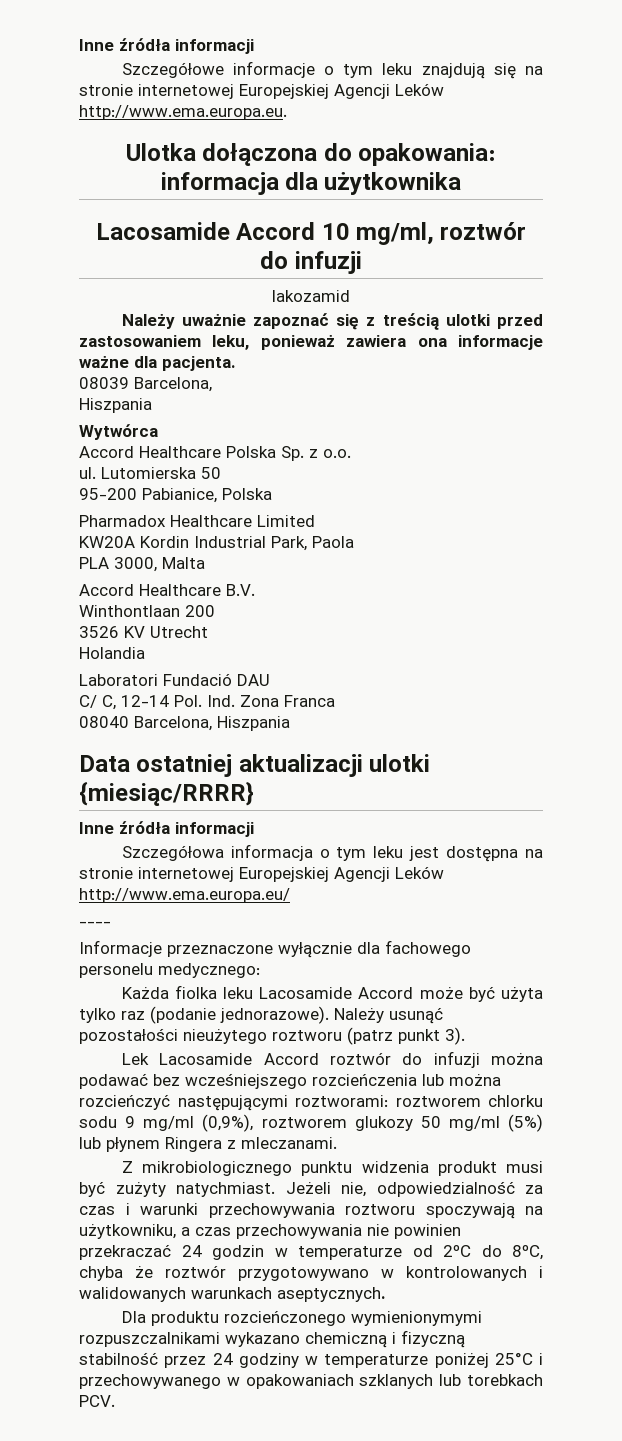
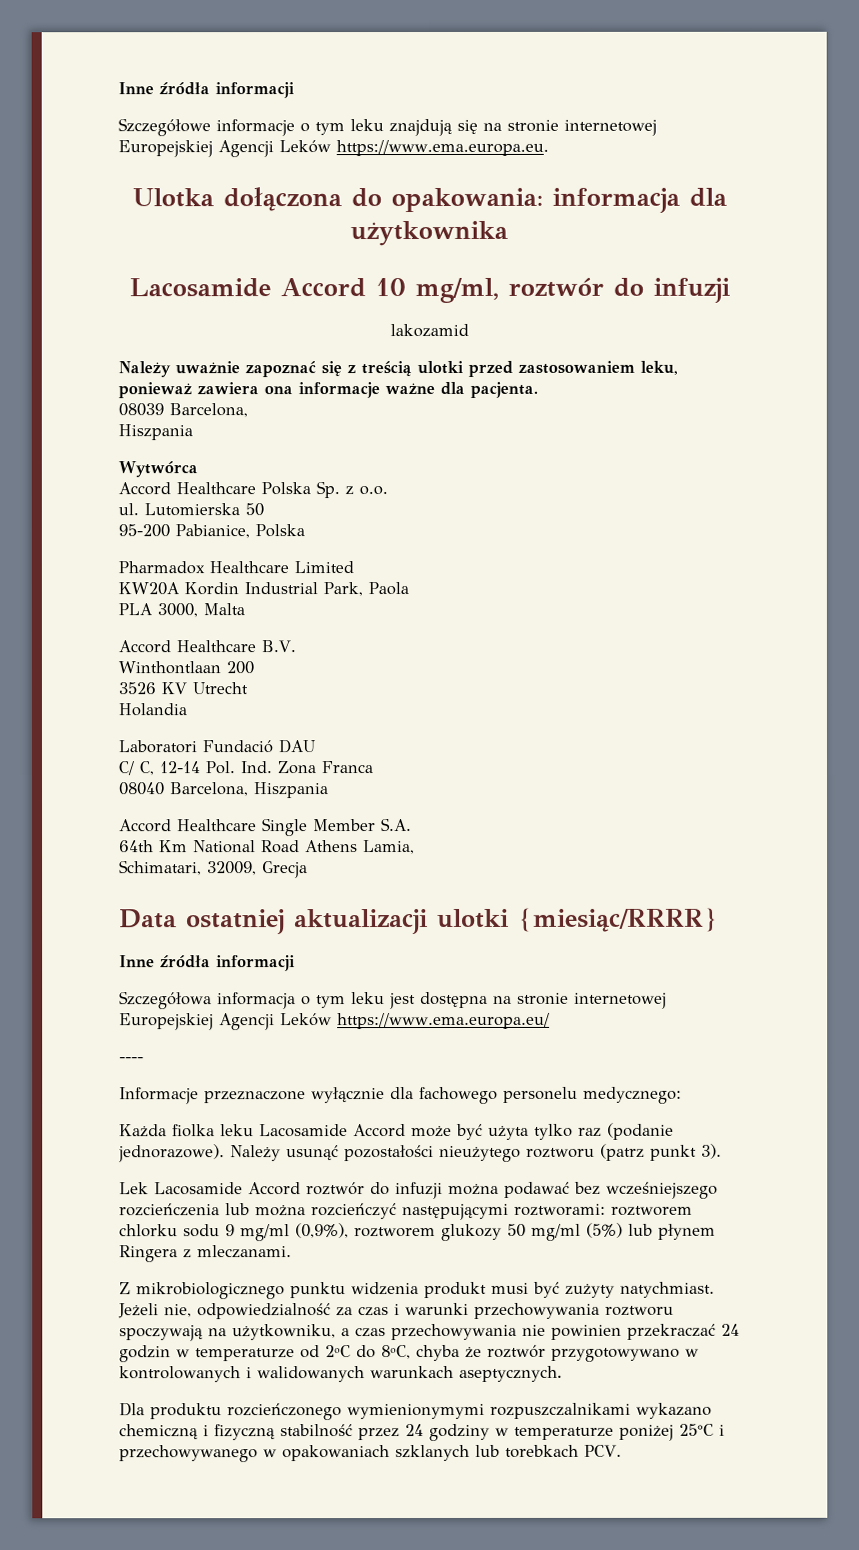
- Szczegółowe informacje o tym leku znajdują się na stronie internetowej Europejskiej Agencji Leków http://www.ema.europa.eu.
+ Szczegółowe informacje o tym leku znajdują się na stronie internetowej Europejskiej Agencji Leków https://www.ema.europa.eu.
+ Accord Healthcare Single Member S.A.
+ 64th Km National Road Athens Lamia,
+ Schimatari, 32009, Grecja
- Szczegółowa informacja o tym leku jest dostępna na stronie internetowej Europejskiej Agencji Leków http://www.ema.europa.eu/
+ Szczegółowa informacja o tym leku jest dostępna na stronie internetowej Europejskiej Agencji Leków https://www.ema.europa.eu/

